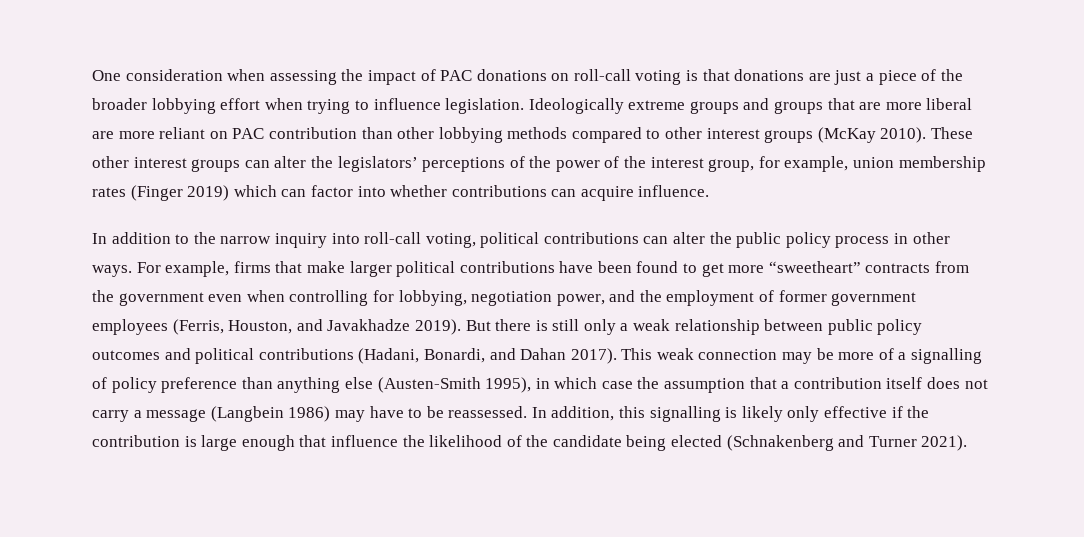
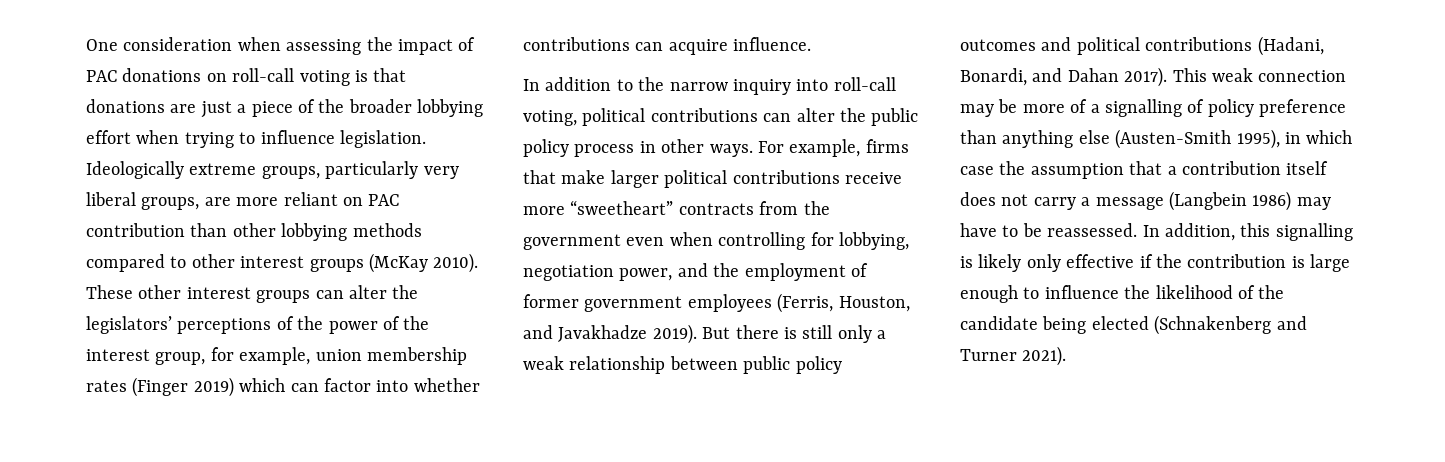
- Ideologically extreme groups and groups that are more liberal are more reliant on PAC contribution than other lobbying methods compared to other interest groups (McKay 2010).
+ Ideologically extreme groups, particularly very liberal groups, are more reliant on PAC contribution than other lobbying methods compared to other interest groups (McKay 2010).
- For example, firms that make larger political contributions have been found to get more “sweetheart” contracts from the government even when controlling for lobbying, negotiation power, and the employment of former government employees (Ferris, Houston, and Javakhadze 2019).
+ For example, firms that make larger political contributions receive more “sweetheart” contracts from the government even when controlling for lobbying, negotiation power, and the employment of former government employees (Ferris, Houston, and Javakhadze 2019).
- In addition, this signalling is likely only effective if the contribution is large enough that influence the likelihood of the candidate being elected (Schnakenberg and Turner 2021).
+ In addition, this signalling is likely only effective if the contribution is large enough to influence the likelihood of the candidate being elected (Schnakenberg and Turner 2021).

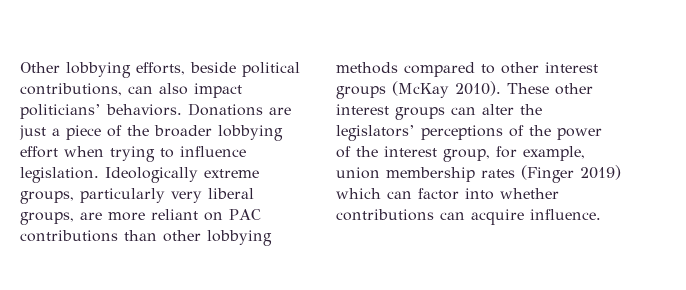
- One consideration when assessing the impact of PAC donations on roll-call voting is that donations are just a piece of the broader lobbying effort when trying to influence legislation.
+ Other lobbying efforts, beside political contributions, can also impact politicians’ behaviors. Donations are just a piece of the broader lobbying effort when trying to influence legislation.
- Ideologically extreme groups, particularly very liberal groups, are more reliant on PAC contribution than other lobbying methods compared to other interest groups (McKay 2010).
+ Ideologically extreme groups, particularly very liberal groups, are more reliant on PAC contributions than other lobbying methods compared to other interest groups (McKay 2010).
- In addition to the narrow inquiry into roll-call voting, political contributions can alter the public policy process in other ways. For example, firms that make larger political contributions receive more “sweetheart” contracts from the government even when controlling for lobbying, negotiation power, and the employment of former government employees (Ferris, Houston, and Javakhadze 2019). But there is still only a weak relationship between public policy outcomes and political contributions (Hadani, Bonardi, and Dahan 2017). This weak connection may be more of a signalling of policy preference than anything else (Austen-Smith 1995), in which case the assumption that a contribution itself does not carry a message (Langbein 1986) may have to be reassessed. In addition, this signalling is likely only effective if the contribution is large enough to influence the likelihood of the candidate being elected (Schnakenberg and Turner 2021).

